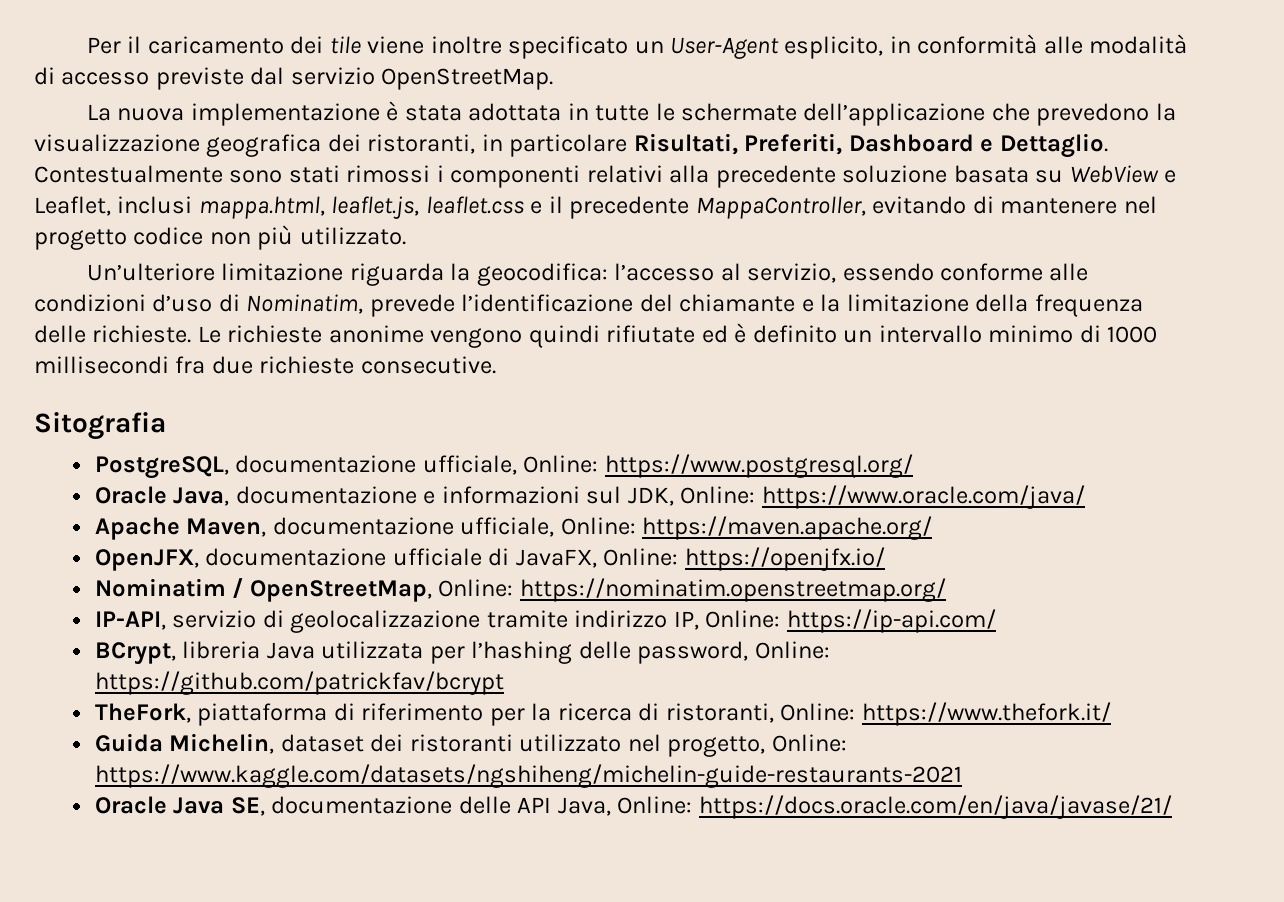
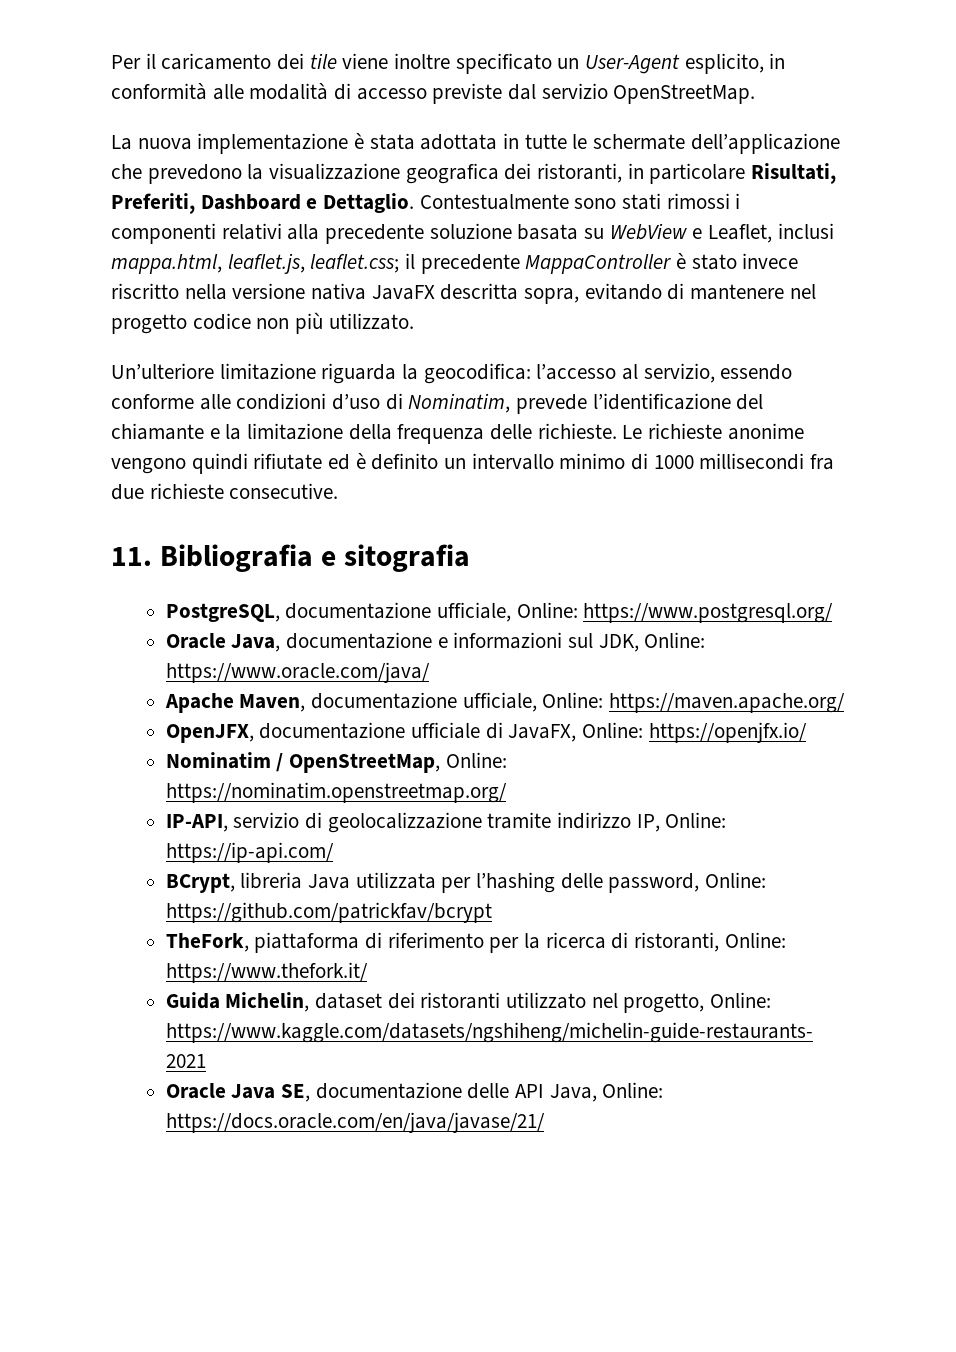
- Contestualmente sono stati rimossi i componenti relativi alla precedente soluzione basata su WebView e Leaflet, inclusi mappa.html, leaflet.js, leaflet.css e il precedente MappaController, evitando di mantenere nel progetto codice non più utilizzato.
+ Contestualmente sono stati rimossi i componenti relativi alla precedente soluzione basata su WebView e Leaflet, inclusi mappa.html, leaflet.js, leaflet.css; il precedente MappaController è stato invece riscritto nella versione nativa JavaFX descritta sopra, evitando di mantenere nel progetto codice non più utilizzato.
- Sitografia
+ 11. Bibliografia e sitografia

